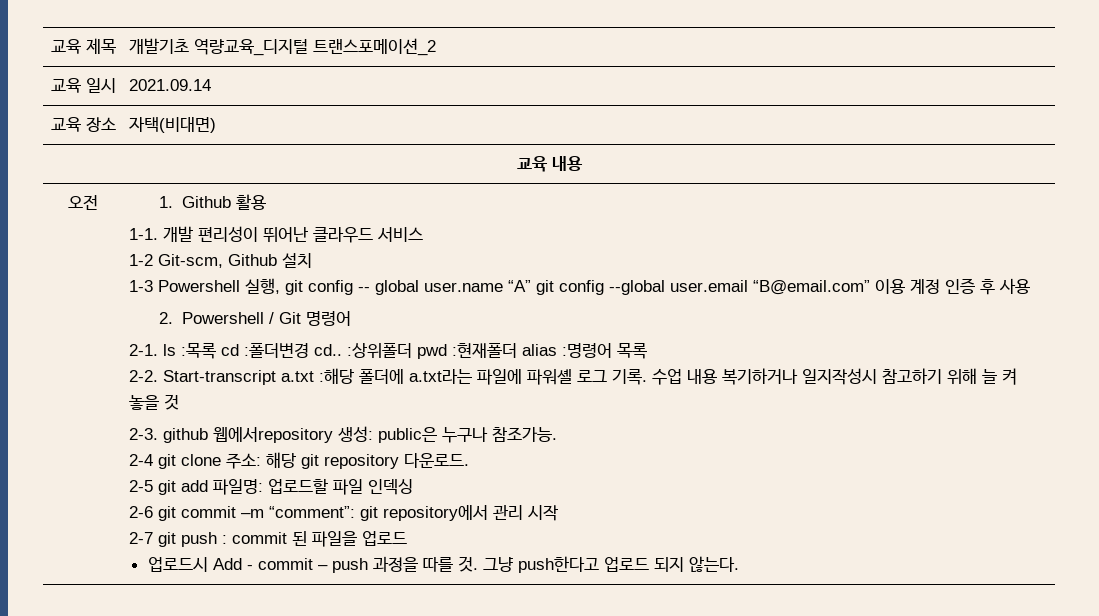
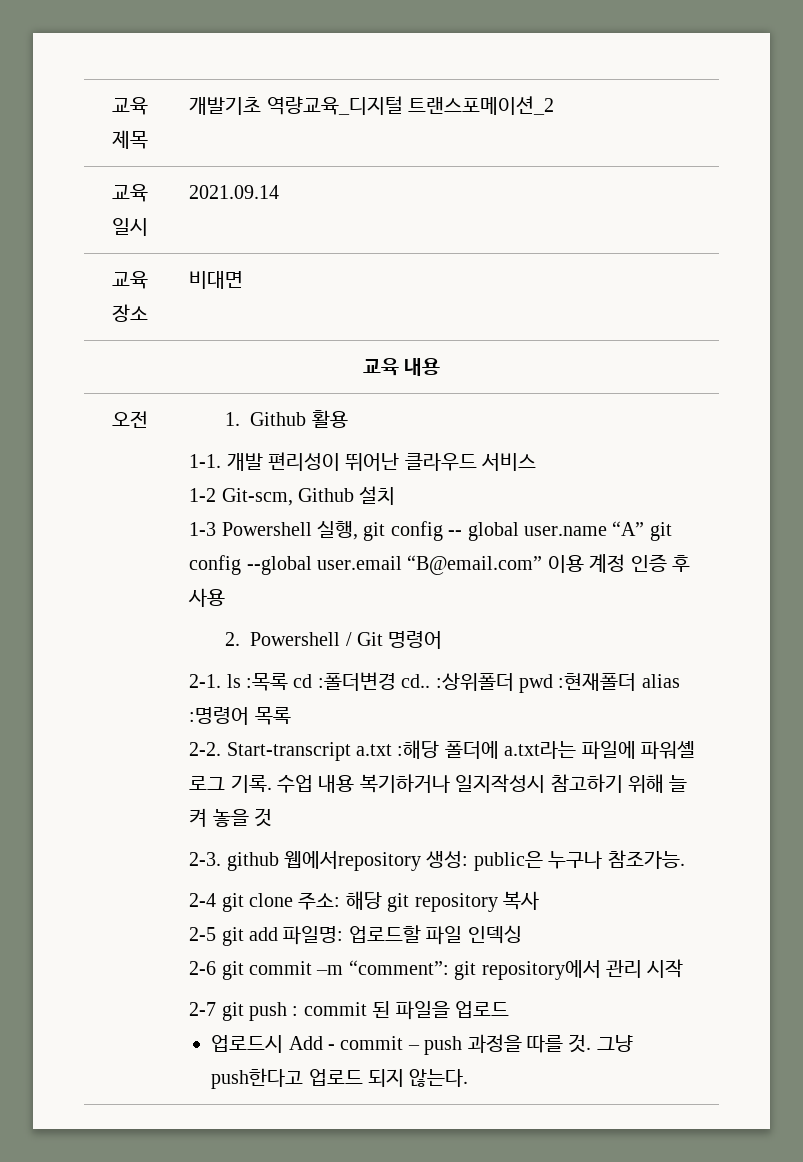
- 교육 장소 | 자택(비대면)
+ 교육 장소 | 비대면
- 2-4 git clone 주소: 해당 git repository 다운로드.
+ 2-4 git clone 주소: 해당 git repository 복사

